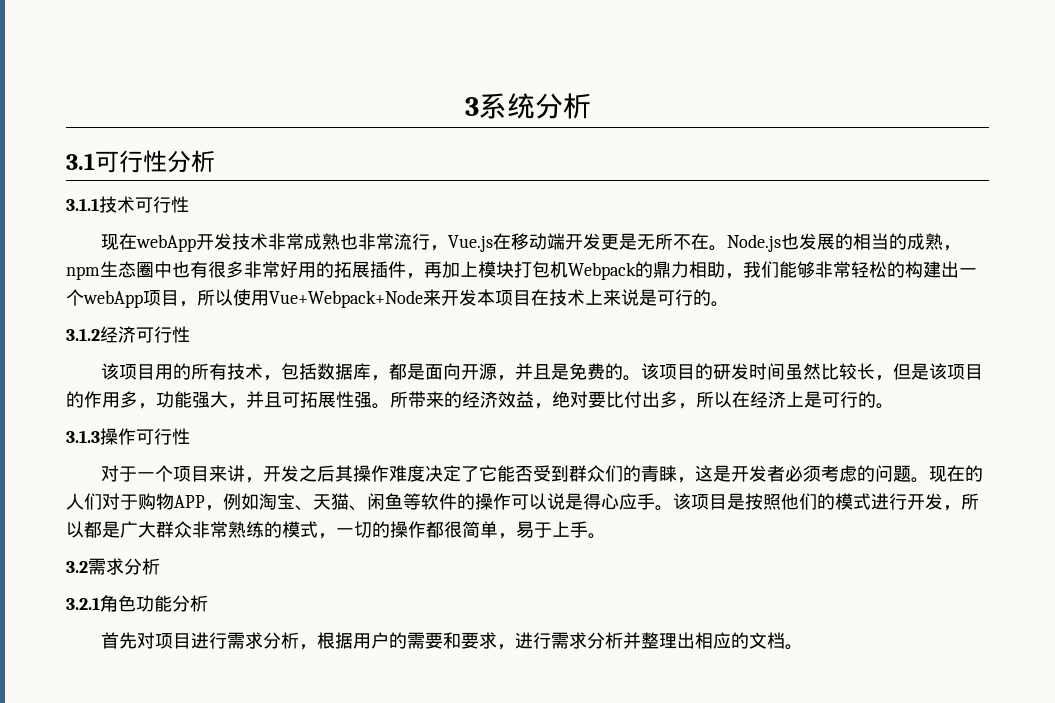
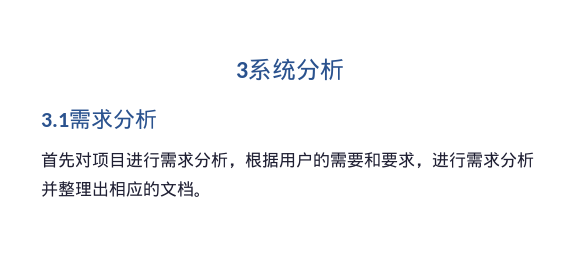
- 3.1可行性分析
- 3.1.1技术可行性
- 现在webApp开发技术非常成熟也非常流行，Vue.js在移动端开发更是无所不在。Node.js也发展的相当的成熟，npm生态圈中也有很多非常好用的拓展插件，再加上模块打包机Webpack的鼎力相助，我们能够非常轻松的构建出一个webApp项目，所以使用Vue+Webpack+Node来开发本项目在技术上来说是可行的。
- 3.1.2经济可行性
- 该项目用的所有技术，包括数据库，都是面向开源，并且是免费的。该项目的研发时间虽然比较长，但是该项目的作用多，功能强大，并且可拓展性强。所带来的经济效益，绝对要比付出多，所以在经济上是可行的。
- 3.1.3操作可行性
- 对于一个项目来讲，开发之后其操作难度决定了它能否受到群众们的青睐，这是开发者必须考虑的问题。现在的人们对于购物APP，例如淘宝、天猫、闲鱼等软件的操作可以说是得心应手。该项目是按照他们的模式进行开发，所以都是广大群众非常熟练的模式，一切的操作都很简单，易于上手。
- 3.2需求分析
- 3.2.1角色功能分析
+ 3.1需求分析

